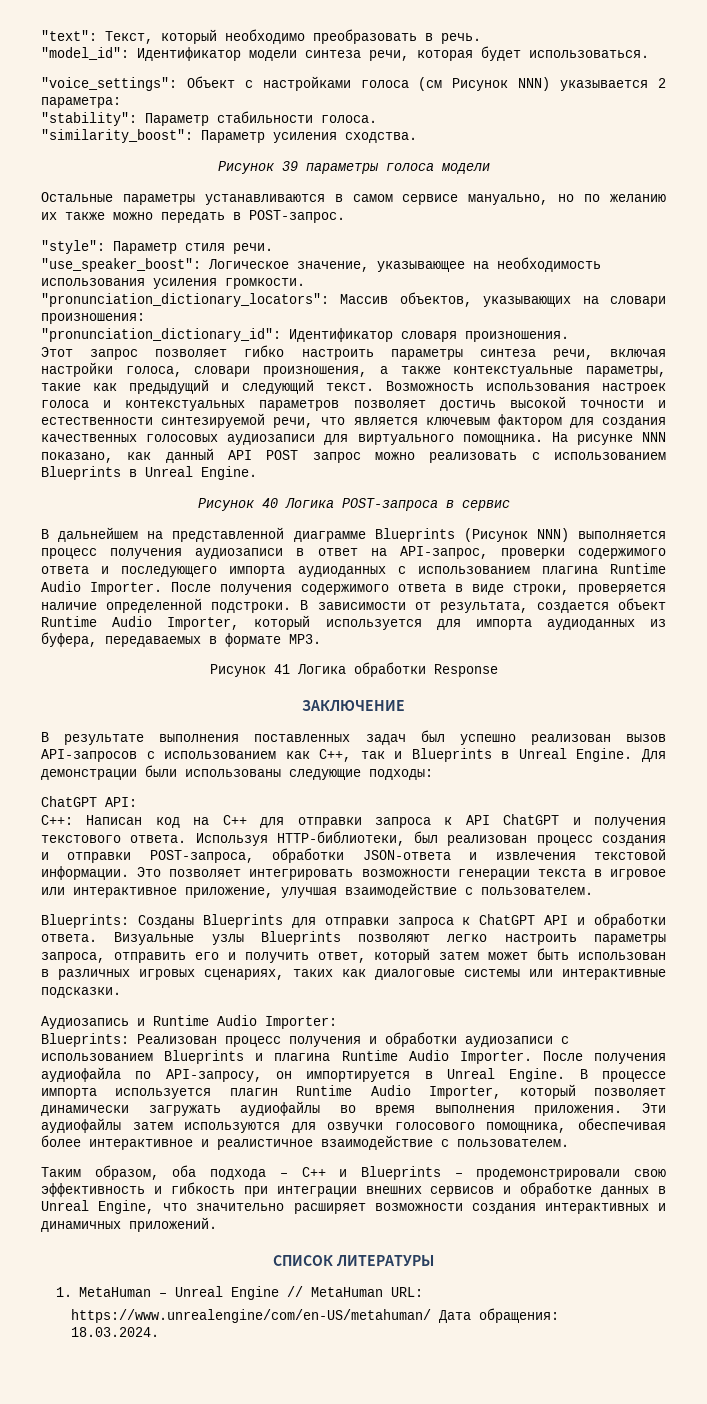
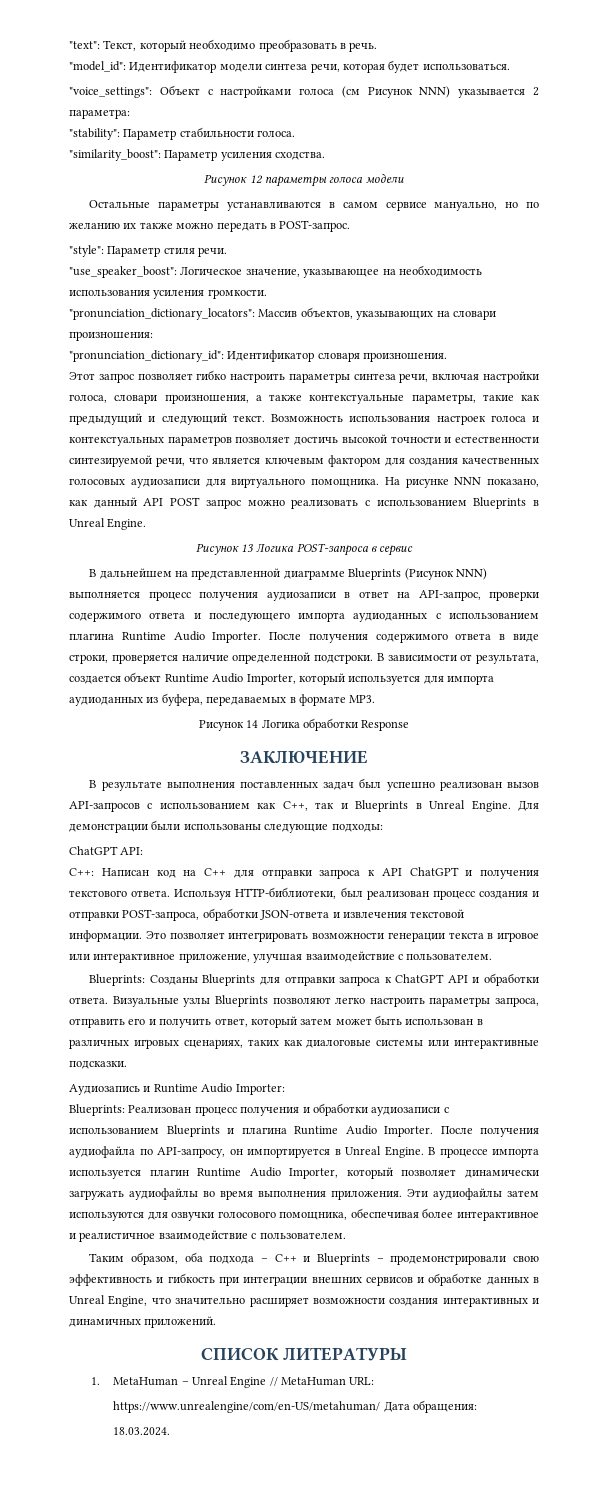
- Рисунок 39 параметры голоса модели
+ Рисунок 12 параметры голоса модели
- Рисунок 40 Логика POST-запроса в сервис
+ Рисунок 13 Логика POST-запроса в сервис
- Рисунок 41 Логика обработки Response
+ Рисунок 14 Логика обработки Response

